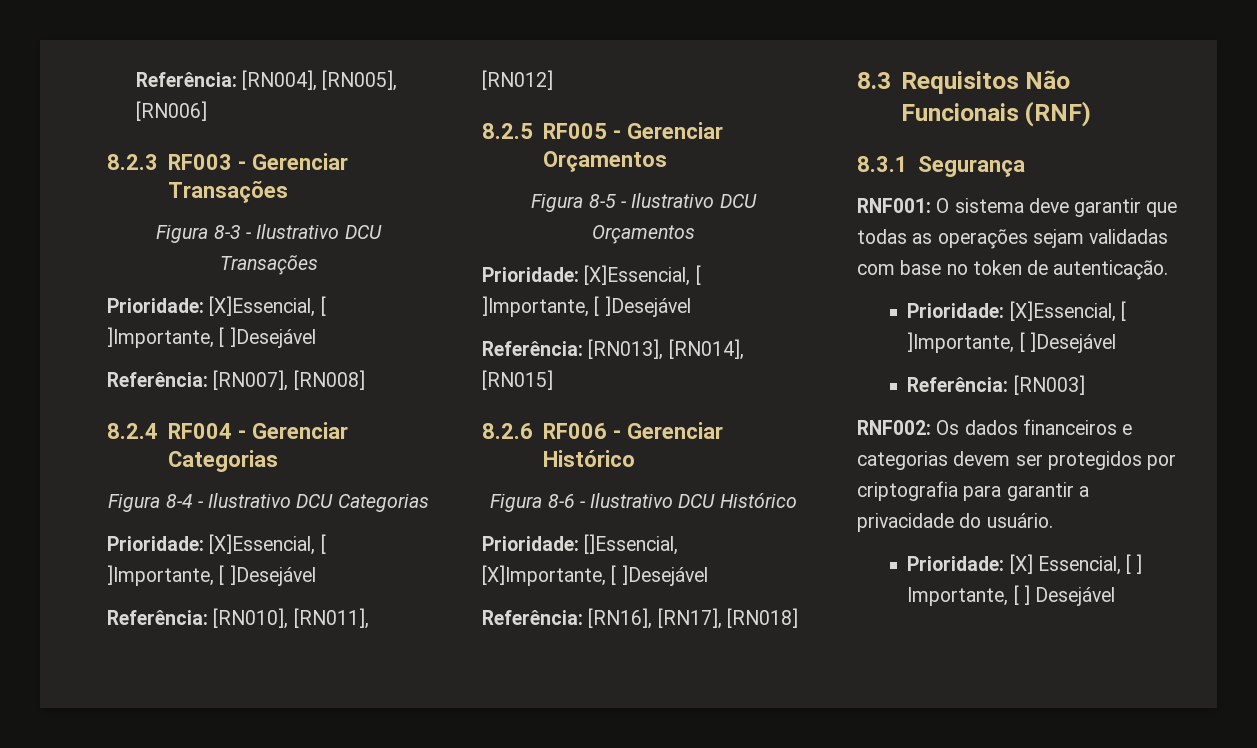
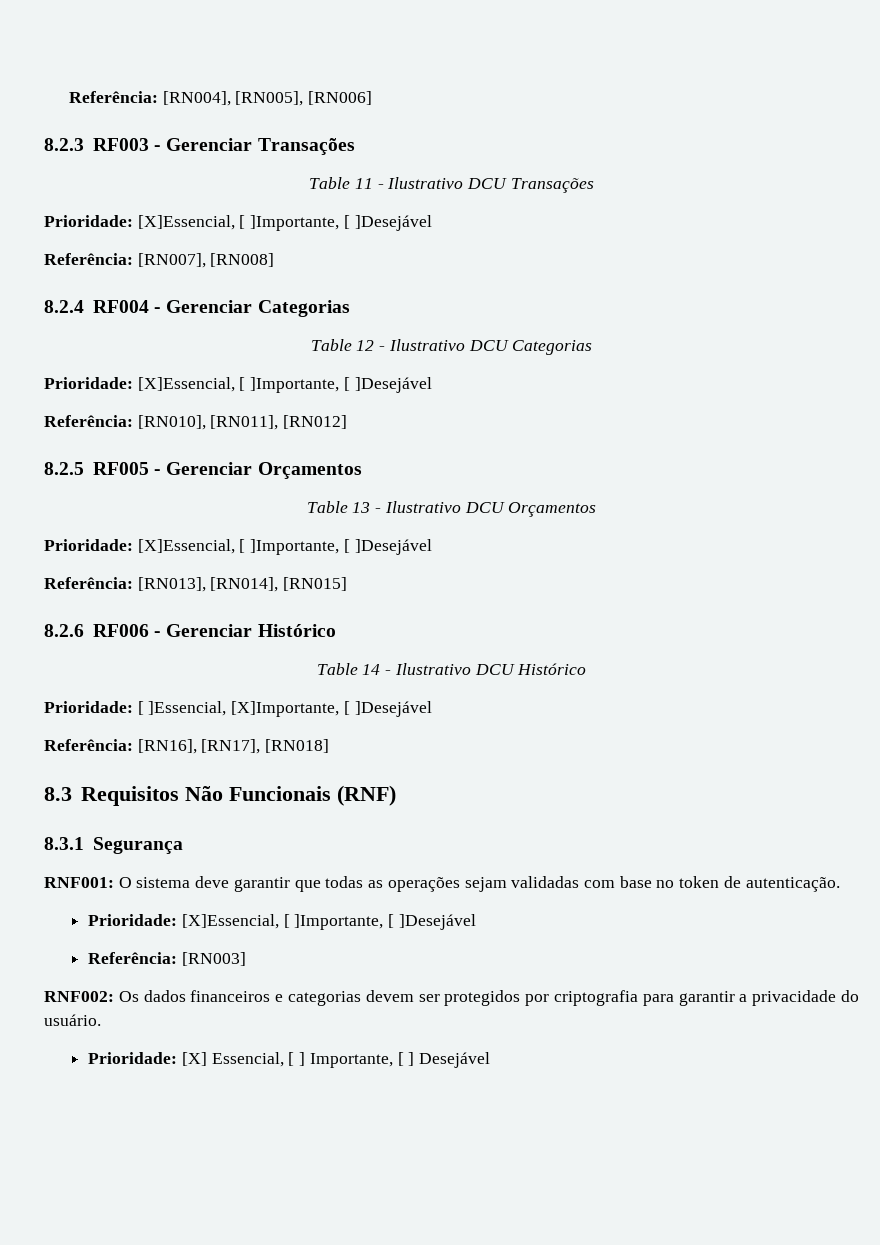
- Figura 8-3 - Ilustrativo DCU Transações
+ Table 11 - Ilustrativo DCU Transações
- Figura 8-4 - Ilustrativo DCU Categorias
+ Table 12 - Ilustrativo DCU Categorias
- Figura 8-5 - Ilustrativo DCU Orçamentos
+ Table 13 - Ilustrativo DCU Orçamentos
- Figura 8-6 - Ilustrativo DCU Histórico
+ Table 14 - Ilustrativo DCU Histórico
- Prioridade: []Essencial, [X]Importante, [ ]Desejável
+ Prioridade: [ ]Essencial, [X]Importante, [ ]Desejável

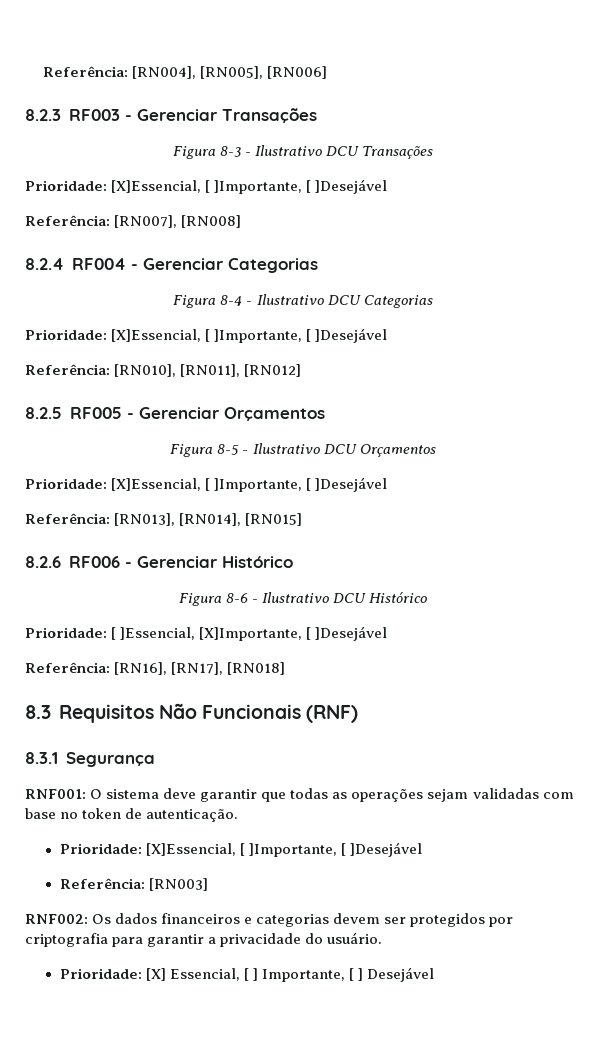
- Table 11 - Ilustrativo DCU Transações
+ Figura 8-3 - Ilustrativo DCU Transações
- Table 12 - Ilustrativo DCU Categorias
+ Figura 8-4 - Ilustrativo DCU Categorias
- Table 13 - Ilustrativo DCU Orçamentos
+ Figura 8-5 - Ilustrativo DCU Orçamentos
- Table 14 - Ilustrativo DCU Histórico
+ Figura 8-6 - Ilustrativo DCU Histórico

